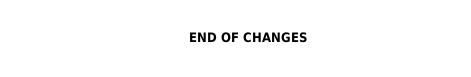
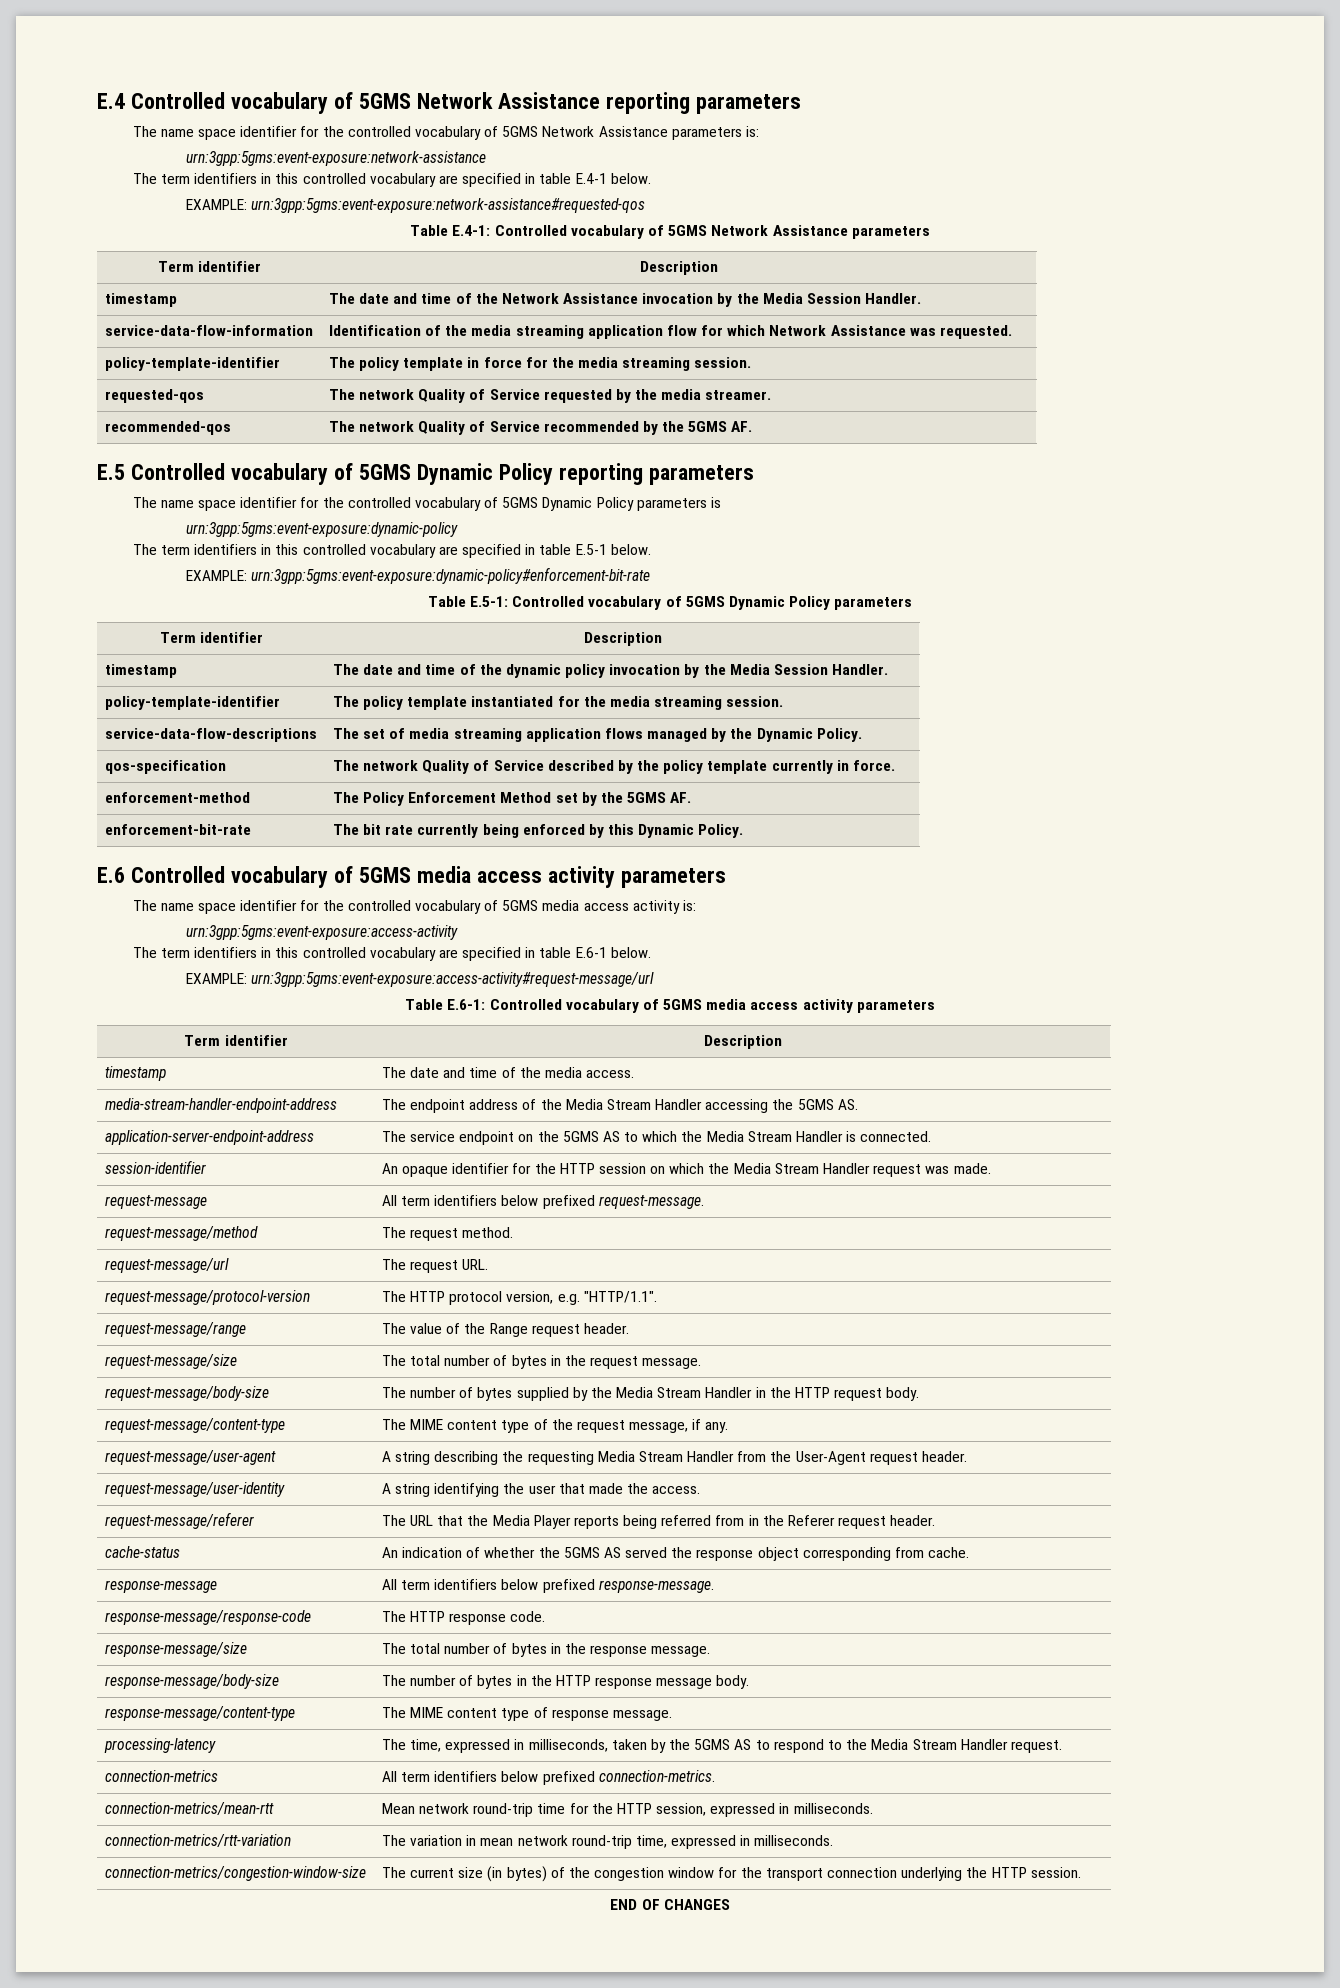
+ E.4 Controlled vocabulary of 5GMS Network Assistance reporting parameters
+ The name space identifier for the controlled vocabulary of 5GMS Network Assistance parameters is:
+ urn:3gpp:5gms:event-exposure:network-assistance
+ The term identifiers in this controlled vocabulary are specified in table E.4-1 below.
+ EXAMPLE: urn:3gpp:5gms:event-exposure:network-assistance#requested-qos
+ Table E.4-1: Controlled vocabulary of 5GMS Network Assistance parameters
+ Term identifier | Description
+ timestamp | The date and time of the Network Assistance invocation by the Media Session Handler.
+ service-data-flow-information | Identification of the media streaming application flow for which Network Assistance was requested.
+ policy-template-identifier | The policy template in force for the media streaming session.
+ requested-qos | The network Quality of Service requested by the media streamer.
+ recommended-qos | The network Quality of Service recommended by the 5GMS AF.
+ E.5 Controlled vocabulary of 5GMS Dynamic Policy reporting parameters
+ The name space identifier for the controlled vocabulary of 5GMS Dynamic Policy parameters is
+ urn:3gpp:5gms:event-exposure:dynamic-policy
+ The term identifiers in this controlled vocabulary are specified in table E.5-1 below.
+ EXAMPLE: urn:3gpp:5gms:event-exposure:dynamic-policy#enforcement-bit-rate
+ Table E.5-1: Controlled vocabulary of 5GMS Dynamic Policy parameters
+ Term identifier | Description
+ timestamp | The date and time of the dynamic policy invocation by the Media Session Handler.
+ policy-template-identifier | The policy template instantiated for the media streaming session.
+ service-data-flow-descriptions | The set of media streaming application flows managed by the Dynamic Policy.
+ qos-specification | The network Quality of Service described by the policy template currently in force.
+ enforcement-method | The Policy Enforcement Method set by the 5GMS AF.
+ enforcement-bit-rate | The bit rate currently being enforced by this Dynamic Policy.
+ E.6 Controlled vocabulary of 5GMS media access activity parameters
+ The name space identifier for the controlled vocabulary of 5GMS media access activity is:
+ urn:3gpp:5gms:event-exposure:access-activity
+ The term identifiers in this controlled vocabulary are specified in table E.6-1 below.
+ EXAMPLE: urn:3gpp:5gms:event-exposure:access-activity#request-message/url
+ Table E.6-1: Controlled vocabulary of 5GMS media access activity parameters
+ Term identifier | Description
+ timestamp | The date and time of the media access.
+ media-stream-handler-endpoint-address | The endpoint address of the Media Stream Handler accessing the 5GMS AS.
+ application-server-endpoint-address | The service endpoint on the 5GMS AS to which the Media Stream Handler is connected.
+ session-identifier | An opaque identifier for the HTTP session on which the Media Stream Handler request was made.
+ request-message | All term identifiers below prefixed request-message.
+ request-message/method | The request method.
+ request-message/url | The request URL.
+ request-message/protocol-version | The HTTP protocol version, e.g. "HTTP/1.1".
+ request-message/range | The value of the Range request header.
+ request-message/size | The total number of bytes in the request message.
+ request-message/body-size | The number of bytes supplied by the Media Stream Handler in the HTTP request body.
+ request-message/content-type | The MIME content type of the request message, if any.
+ request-message/user-agent | A string describing the requesting Media Stream Handler from the User-Agent request header.
+ request-message/user-identity | A string identifying the user that made the access.
+ request-message/referer | The URL that the Media Player reports being referred from in the Referer request header.
+ cache-status | An indication of whether the 5GMS AS served the response object corresponding from cache.
+ response-message | All term identifiers below prefixed response-message.
+ response-message/response-code | The HTTP response code.
+ response-message/size | The total number of bytes in the response message.
+ response-message/body-size | The number of bytes in the HTTP response message body.
+ response-message/content-type | The MIME content type of response message.
+ processing-latency | The time, expressed in milliseconds, taken by the 5GMS AS to respond to the Media Stream Handler request.
+ connection-metrics | All term identifiers below prefixed connection-metrics.
+ connection-metrics/mean-rtt | Mean network round-trip time for the HTTP session, expressed in milliseconds.
+ connection-metrics/rtt-variation | The variation in mean network round-trip time, expressed in milliseconds.
+ connection-metrics/congestion-window-size | The current size (in bytes) of the congestion window for the transport connection underlying the HTTP session.

